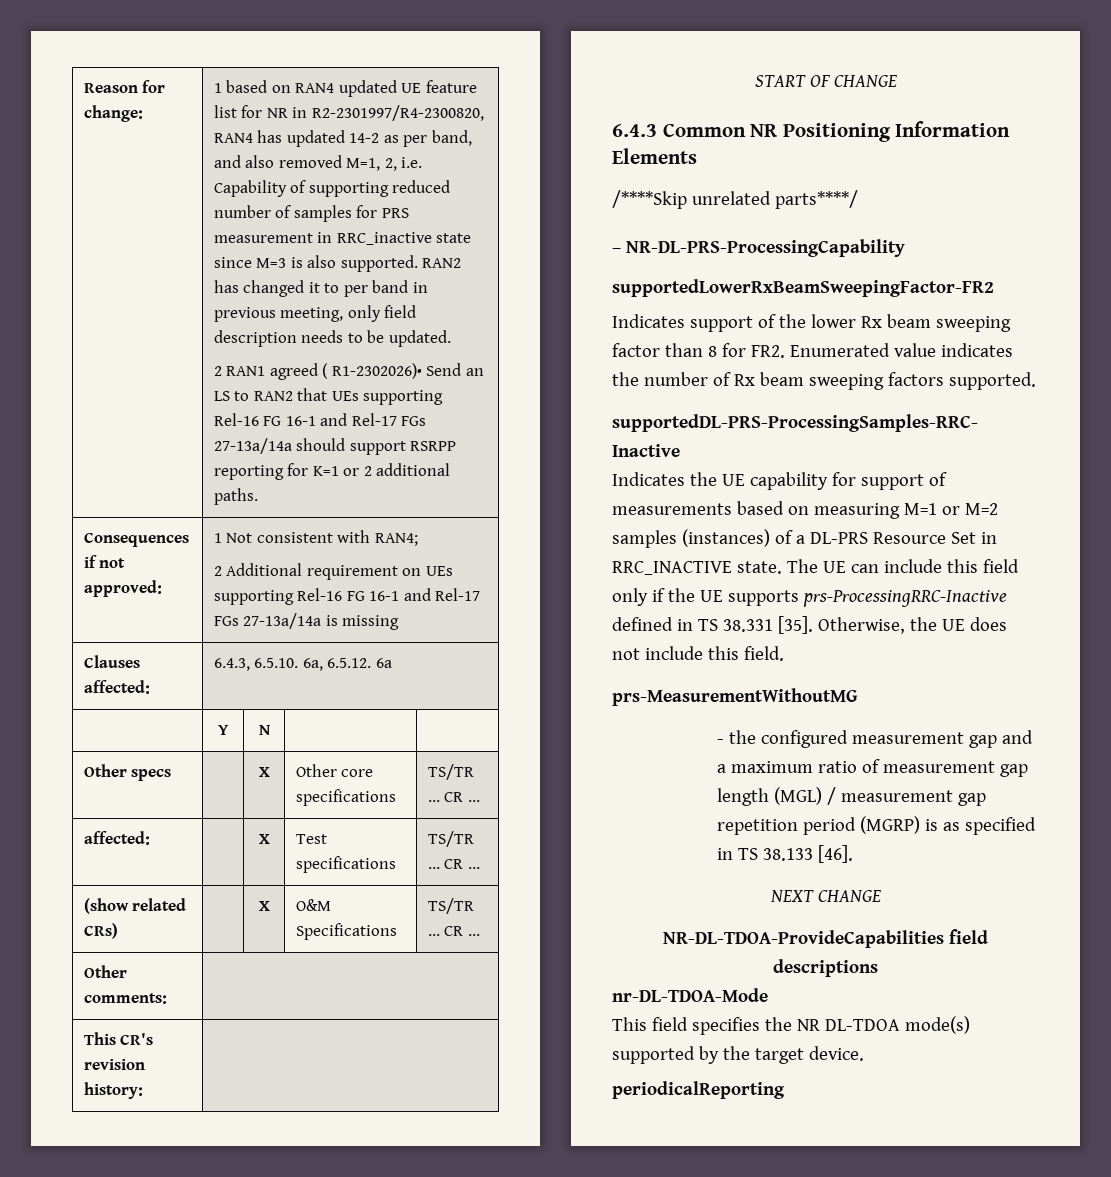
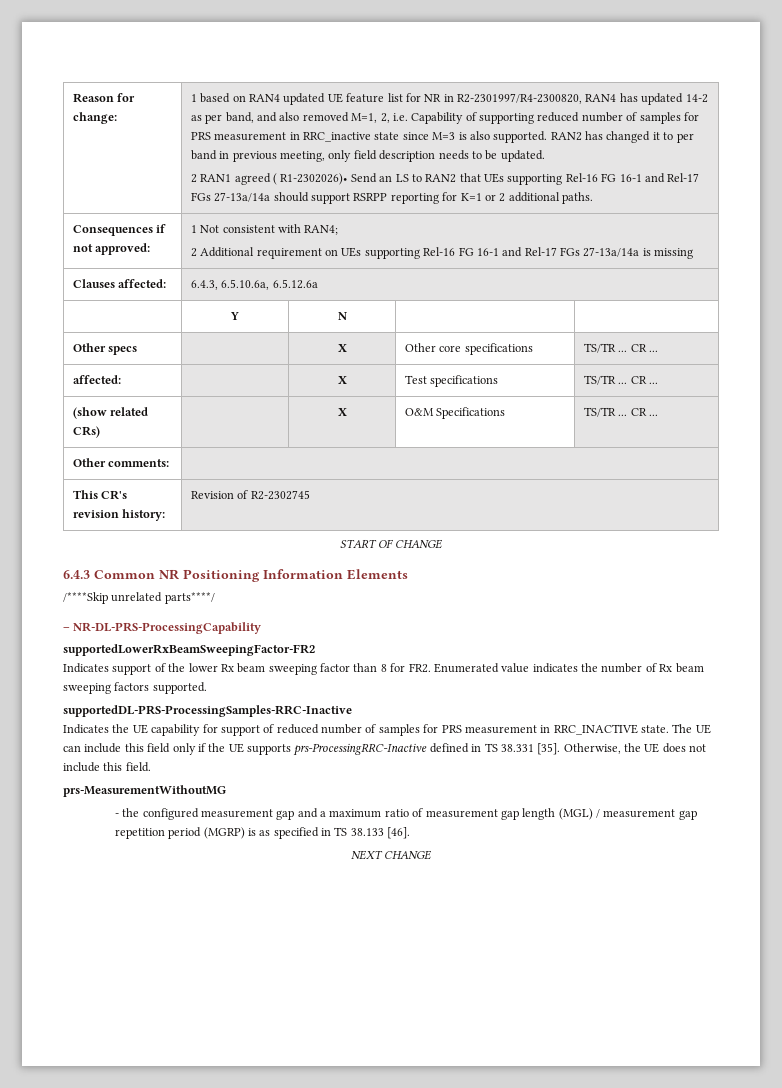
- Clauses affected: | 6.4.3, 6.5.10. 6a, 6.5.12. 6a
+ Clauses affected: | 6.4.3, 6.5.10.6a, 6.5.12.6a
- This CR's revision history: |
+ This CR's revision history: | Revision of R2-2302745
- Indicates the UE capability for support of measurements based on measuring M=1 or M=2 samples (instances) of a DL-PRS Resource Set in RRC_INACTIVE state.
+ Indicates the UE capability for support of reduced number of samples for PRS measurement in RRC_INACTIVE state.
- NR-DL-TDOA-ProvideCapabilities field descriptions
- nr-DL-TDOA-Mode
- This field specifies the NR DL-TDOA mode(s) supported by the target device.
- periodicalReporting

